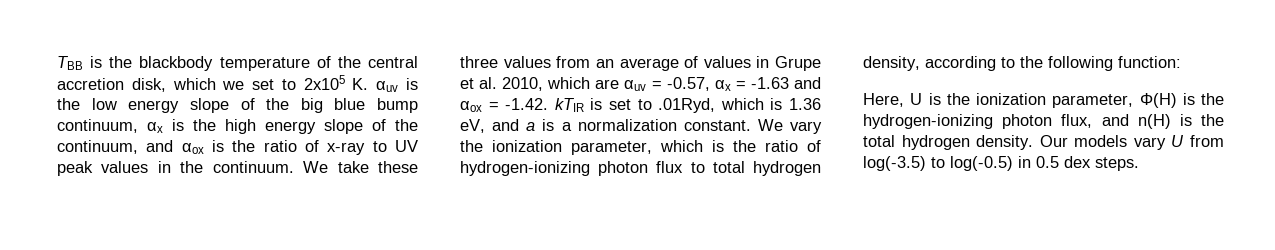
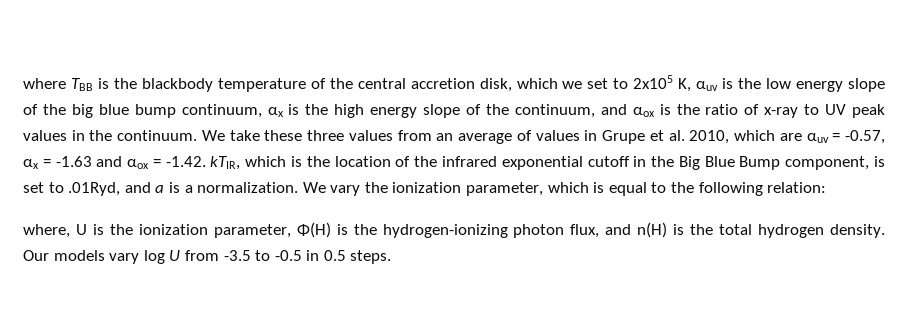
- TBB is the blackbody temperature of the central accretion disk, which we set to 2x105 K. αuv is the low energy slope of the big blue bump continuum, αx is the high energy slope of the continuum, and αox is the ratio of x-ray to UV peak values in the continuum.
+ where TBB is the blackbody temperature of the central accretion disk, which we set to 2x105 K, αuv is the low energy slope of the big blue bump continuum, αx is the high energy slope of the continuum, and αox is the ratio of x-ray to UV peak values in the continuum.
- We take these three values from an average of values in Grupe et al. 2010, which are αuv = -0.57, αx = -1.63 and αox = -1.42. kTIR is set to .01Ryd, which is 1.36 eV, and a is a normalization constant.
+ We take these three values from an average of values in Grupe et al. 2010, which are αuv = -0.57, αx = -1.63 and αox = -1.42. kTIR, which is the location of the infrared exponential cutoff in the Big Blue Bump component, is set to .01Ryd, and a is a normalization.
- We vary the ionization parameter, which is the ratio of hydrogen-ionizing photon flux to total hydrogen density, according to the following function:
- Here, U is the ionization parameter, Φ(H) is the hydrogen-ionizing photon flux, and n(H) is the total hydrogen density.
+ We vary the ionization parameter, which is equal to the following relation:
+ where, U is the ionization parameter, Φ(H) is the hydrogen-ionizing photon flux, and n(H) is the total hydrogen density.
- Our models vary U from log(-3.5) to log(-0.5) in 0.5 dex steps.
+ Our models vary log U from -3.5 to -0.5 in 0.5 steps.

